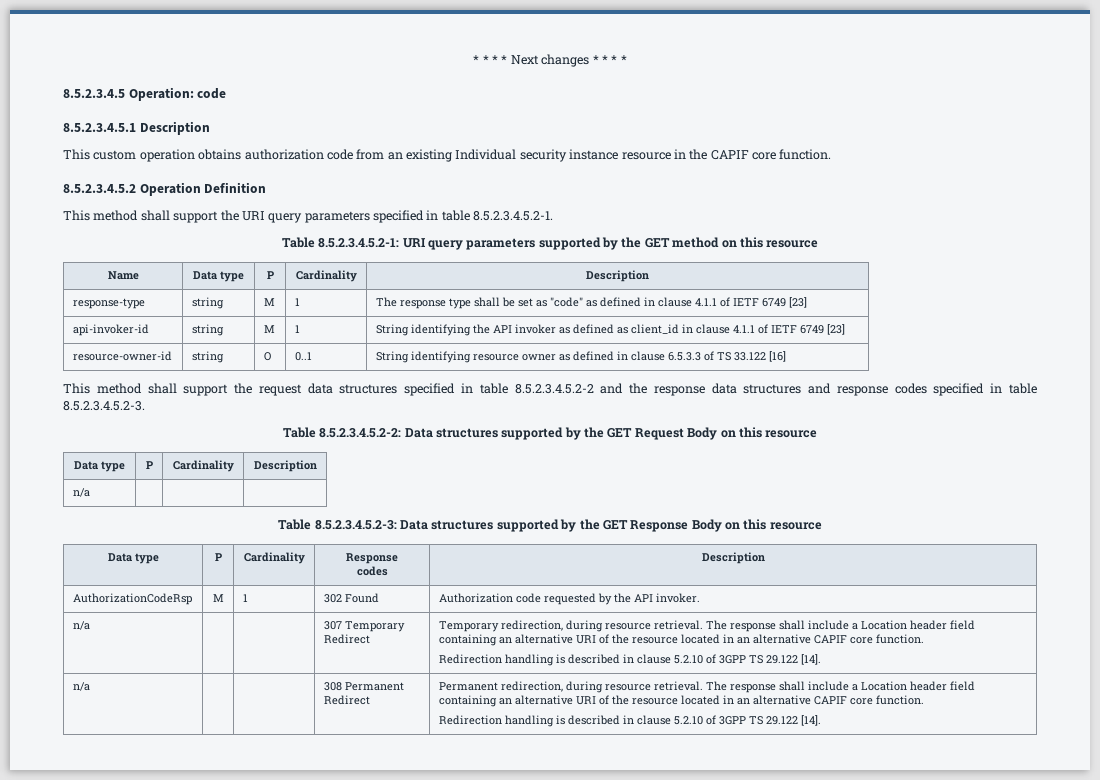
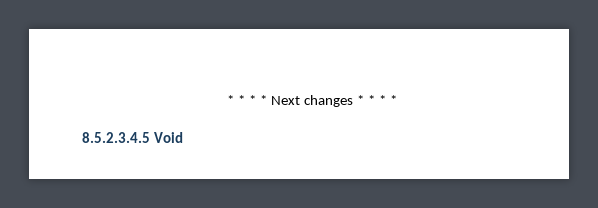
- 8.5.2.3.4.5 Operation: code
- 8.5.2.3.4.5.1 Description
- This custom operation obtains authorization code from an existing Individual security instance resource in the CAPIF core function.
- 8.5.2.3.4.5.2 Operation Definition
- This method shall support the URI query parameters specified in table 8.5.2.3.4.5.2-1.
- Table 8.5.2.3.4.5.2-1: URI query parameters supported by the GET method on this resource
- Name | Data type | P | Cardinality | Description
- response-type | string | M | 1 | The response type shall be set as "code" as defined in clause 4.1.1 of IETF 6749 [23]
- api-invoker-id | string | M | 1 | String identifying the API invoker as defined as client_id in clause 4.1.1 of IETF 6749 [23]
- resource-owner-id | string | O | 0..1 | String identifying resource owner as defined in clause 6.5.3.3 of TS 33.122 [16]
- This method shall support the request data structures specified in table 8.5.2.3.4.5.2-2 and the response data structures and response codes specified in table 8.5.2.3.4.5.2-3.
- Table 8.5.2.3.4.5.2-2: Data structures supported by the GET Request Body on this resource
- Data type | P | Cardinality | Description
- n/a | | |
- Table 8.5.2.3.4.5.2-3: Data structures supported by the GET Response Body on this resource
- Data type | P | Cardinality | Response
- codes | Description
- AuthorizationCodeRsp | M | 1 | 302 Found | Authorization code requested by the API invoker.
- n/a | | | 307 Temporary Redirect | Temporary redirection, during resource retrieval. The response shall include a Location header field containing an alternative URI of the resource located in an alternative CAPIF core function.
- Redirection handling is described in clause 5.2.10 of 3GPP TS 29.122 [14].
- n/a | | | 308 Permanent Redirect | Permanent redirection, during resource retrieval. The response shall include a Location header field containing an alternative URI of the resource located in an alternative CAPIF core function.
- Redirection handling is described in clause 5.2.10 of 3GPP TS 29.122 [14].
+ 8.5.2.3.4.5 Void

